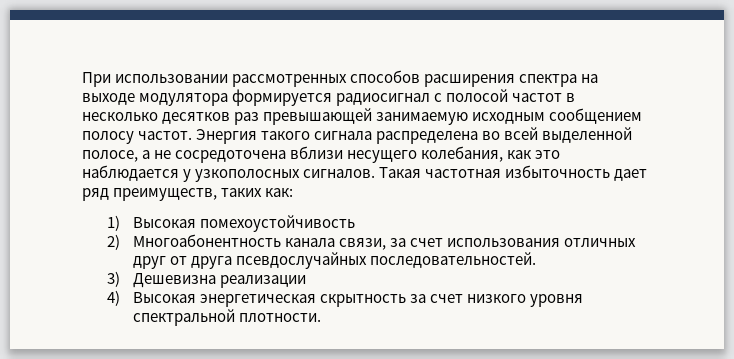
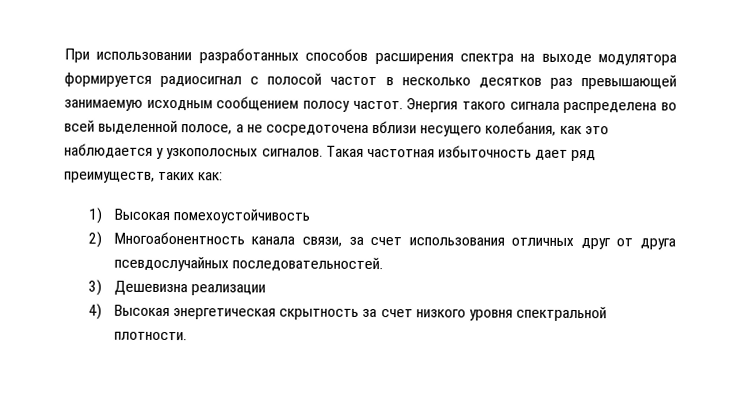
- При использовании рассмотренных способов расширения спектра на выходе модулятора формируется радиосигнал с полосой частот в несколько десятков раз превышающей занимаемую исходным сообщением полосу частот.
+ При использовании разработанных способов расширения спектра на выходе модулятора формируется радиосигнал с полосой частот в несколько десятков раз превышающей занимаемую исходным сообщением полосу частот.

